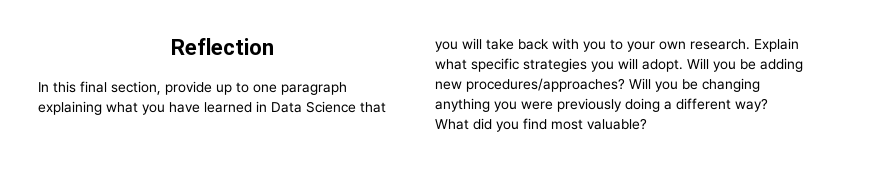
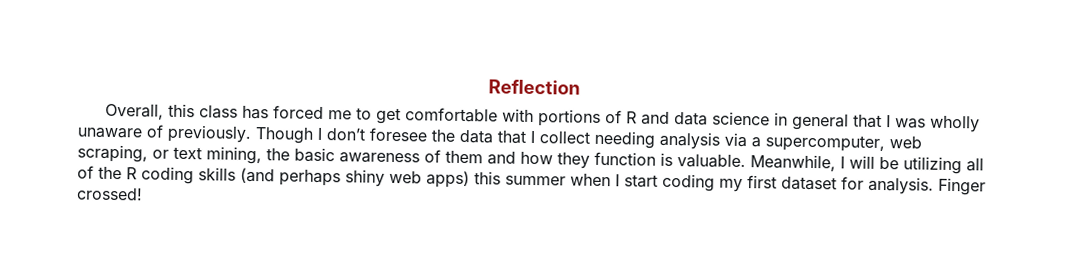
- In this final section, provide up to one paragraph explaining what you have learned in Data Science that you will take back with you to your own research. Explain what specific strategies you will adopt. Will you be adding new procedures/approaches? Will you be changing anything you were previously doing a different way? What did you find most valuable?
+ Overall, this class has forced me to get comfortable with portions of R and data science in general that I was wholly unaware of previously. Though I don’t foresee the data that I collect needing analysis via a supercomputer, web scraping, or text mining, the basic awareness of them and how they function is valuable. Meanwhile, I will be utilizing all of the R coding skills (and perhaps shiny web apps) this summer when I start coding my first dataset for analysis. Finger crossed!

